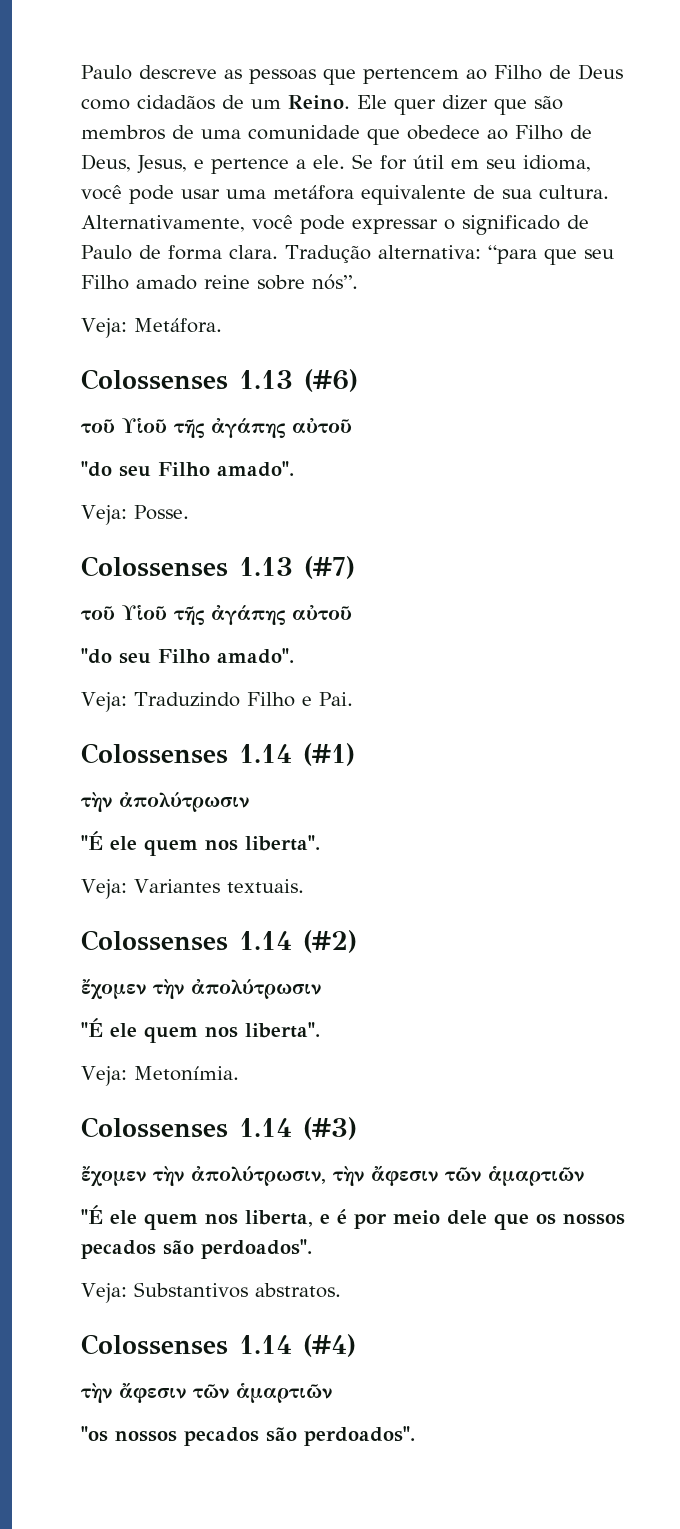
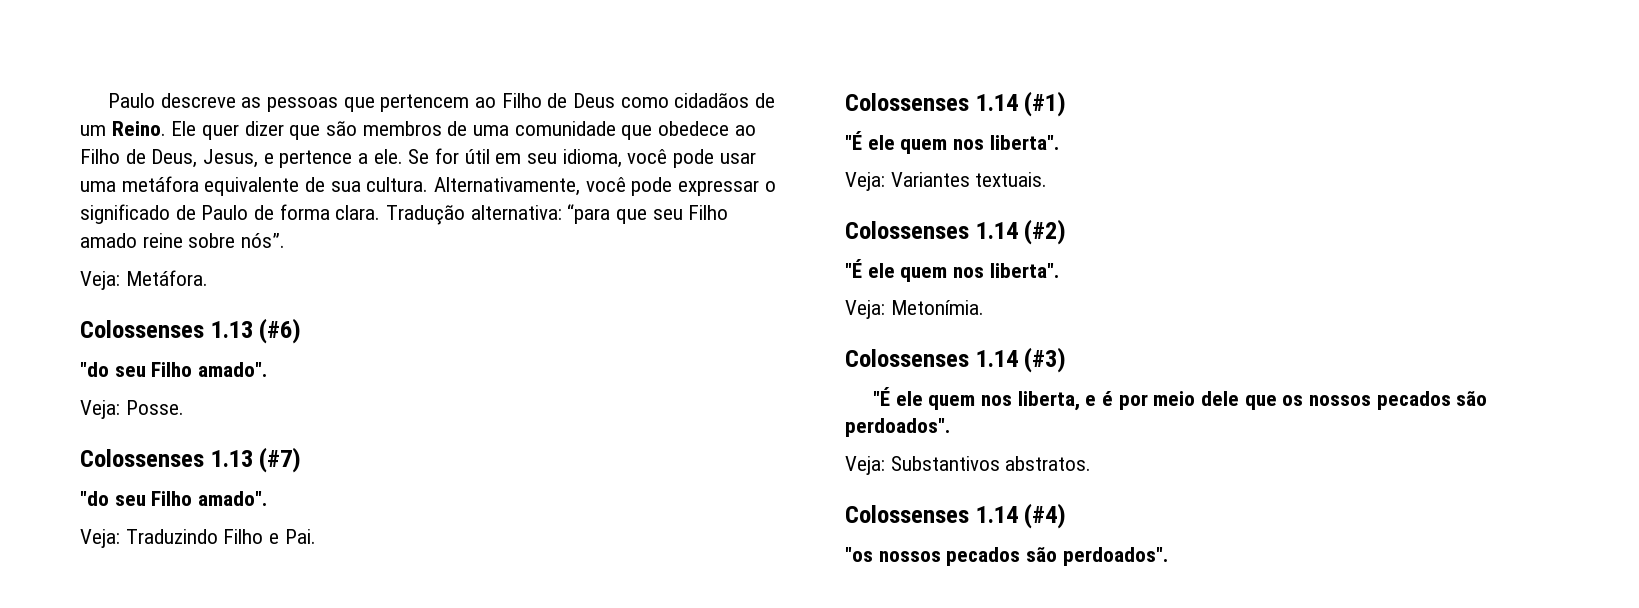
  Colossenses 1.13 (#6)
- τοῦ Υἱοῦ τῆς ἀγάπης αὐτοῦ
  Colossenses 1.13 (#7)
- τοῦ Υἱοῦ τῆς ἀγάπης αὐτοῦ
  Colossenses 1.14 (#1)
- τὴν ἀπολύτρωσιν
- ἔχομεν τὴν ἀπολύτρωσιν
- ἔχομεν τὴν ἀπολύτρωσιν, τὴν ἄφεσιν τῶν ἁμαρτιῶν
  Colossenses 1.14 (#4)
- τὴν ἄφεσιν τῶν ἁμαρτιῶν

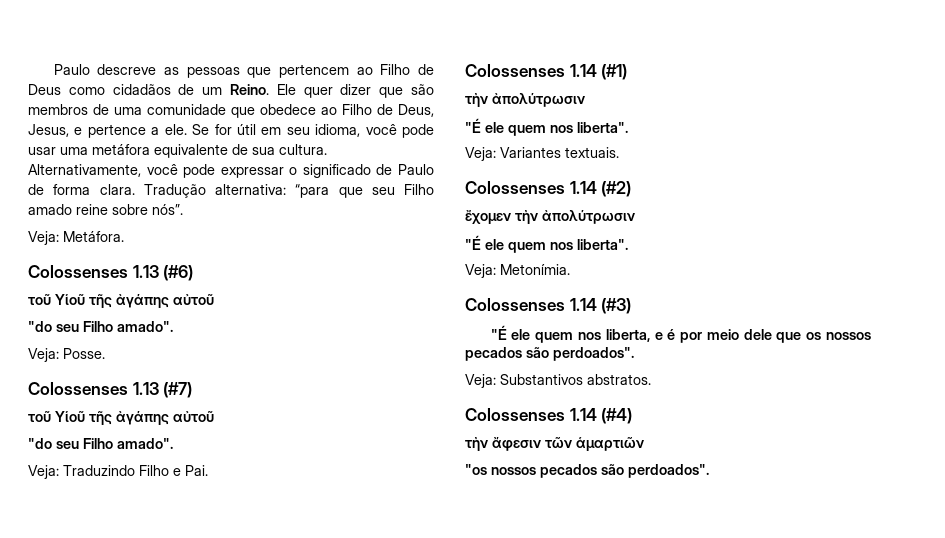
  Colossenses 1.13 (#6)
+ τοῦ Υἱοῦ τῆς ἀγάπης αὐτοῦ
  Colossenses 1.13 (#7)
+ τοῦ Υἱοῦ τῆς ἀγάπης αὐτοῦ
  Colossenses 1.14 (#1)
+ τὴν ἀπολύτρωσιν
+ ἔχομεν τὴν ἀπολύτρωσιν
+ τὴν ἄφεσιν τῶν ἁμαρτιῶν

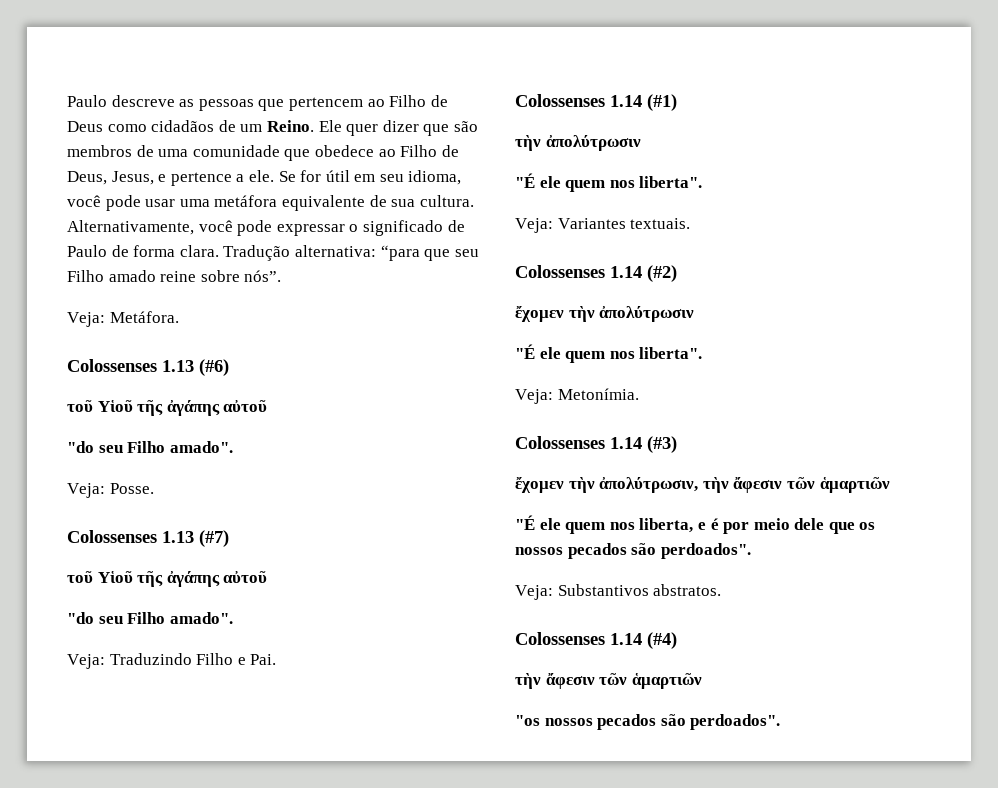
+ ἔχομεν τὴν ἀπολύτρωσιν, τὴν ἄφεσιν τῶν ἁμαρτιῶν

